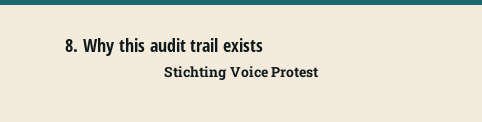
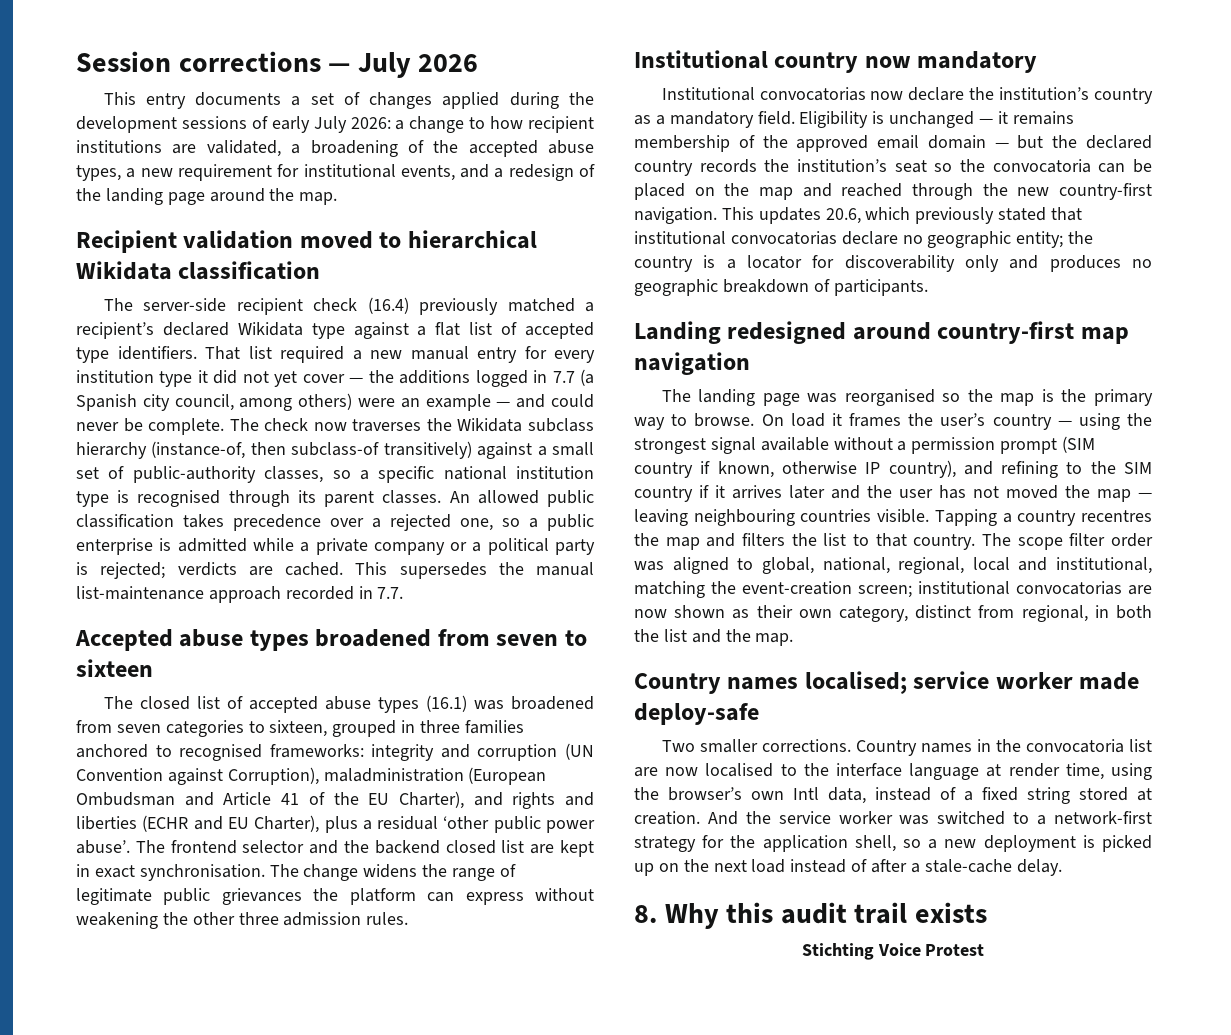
+ Session corrections — July 2026
+ This entry documents a set of changes applied during the development sessions of early July 2026: a change to how recipient institutions are validated, a broadening of the accepted abuse types, a new requirement for institutional events, and a redesign of the landing page around the map.
+ Recipient validation moved to hierarchical Wikidata classification
+ The server-side recipient check (16.4) previously matched a recipient’s declared Wikidata type against a flat list of accepted type identifiers. That list required a new manual entry for every institution type it did not yet cover — the additions logged in 7.7 (a Spanish city council, among others) were an example — and could never be complete. The check now traverses the Wikidata subclass hierarchy (instance-of, then subclass-of transitively) against a small set of public-authority classes, so a specific national institution type is recognised through its parent classes. An allowed public classification takes precedence over a rejected one, so a public enterprise is admitted while a private company or a political party is rejected; verdicts are cached. This supersedes the manual list-maintenance approach recorded in 7.7.
+ Accepted abuse types broadened from seven to sixteen
+ The closed list of accepted abuse types (16.1) was broadened from seven categories to sixteen, grouped in three families anchored to recognised frameworks: integrity and corruption (UN Convention against Corruption), maladministration (European Ombudsman and Article 41 of the EU Charter), and rights and liberties (ECHR and EU Charter), plus a residual ‘other public power abuse’. The frontend selector and the backend closed list are kept in exact synchronisation. The change widens the range of legitimate public grievances the platform can express without weakening the other three admission rules.
+ Institutional country now mandatory
+ Institutional convocatorias now declare the institution’s country as a mandatory field. Eligibility is unchanged — it remains membership of the approved email domain — but the declared country records the institution’s seat so the convocatoria can be placed on the map and reached through the new country-first navigation. This updates 20.6, which previously stated that institutional convocatorias declare no geographic entity; the country is a locator for discoverability only and produces no geographic breakdown of participants.
+ Landing redesigned around country-first map navigation
+ The landing page was reorganised so the map is the primary way to browse. On load it frames the user’s country — using the strongest signal available without a permission prompt (SIM country if known, otherwise IP country), and refining to the SIM country if it arrives later and the user has not moved the map — leaving neighbouring countries visible. Tapping a country recentres the map and filters the list to that country. The scope filter order was aligned to global, national, regional, local and institutional, matching the event-creation screen; institutional convocatorias are now shown as their own category, distinct from regional, in both the list and the map.
+ Country names localised; service worker made deploy-safe
+ Two smaller corrections. Country names in the convocatoria list are now localised to the interface language at render time, using the browser’s own Intl data, instead of a fixed string stored at creation. And the service worker was switched to a network-first strategy for the application shell, so a new deployment is picked up on the next load instead of after a stale-cache delay.

